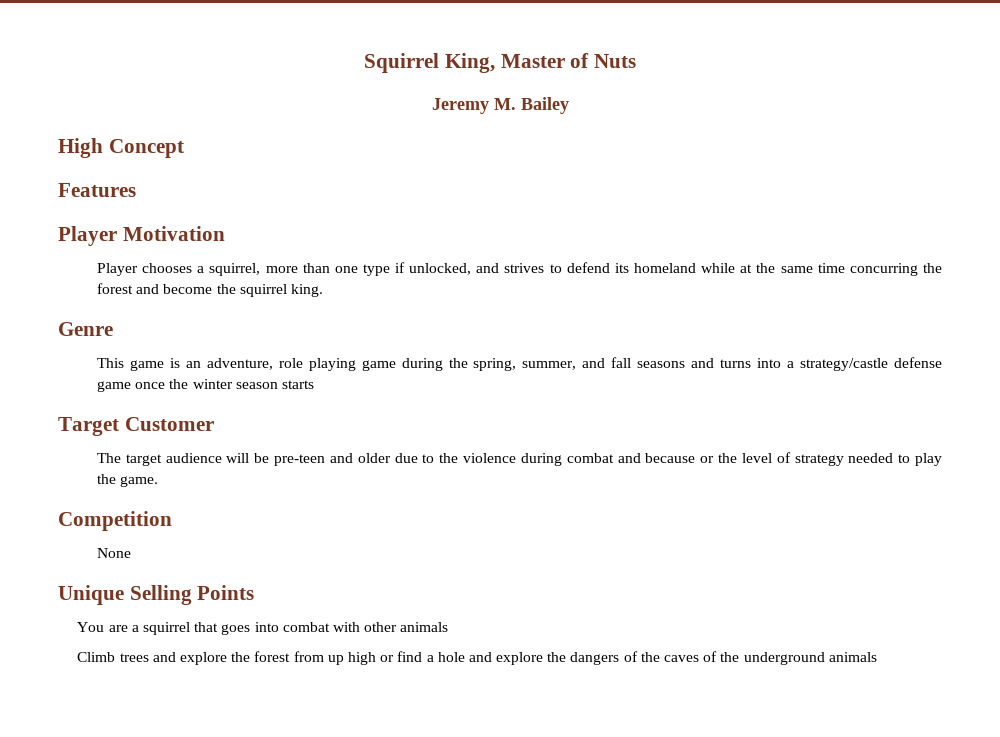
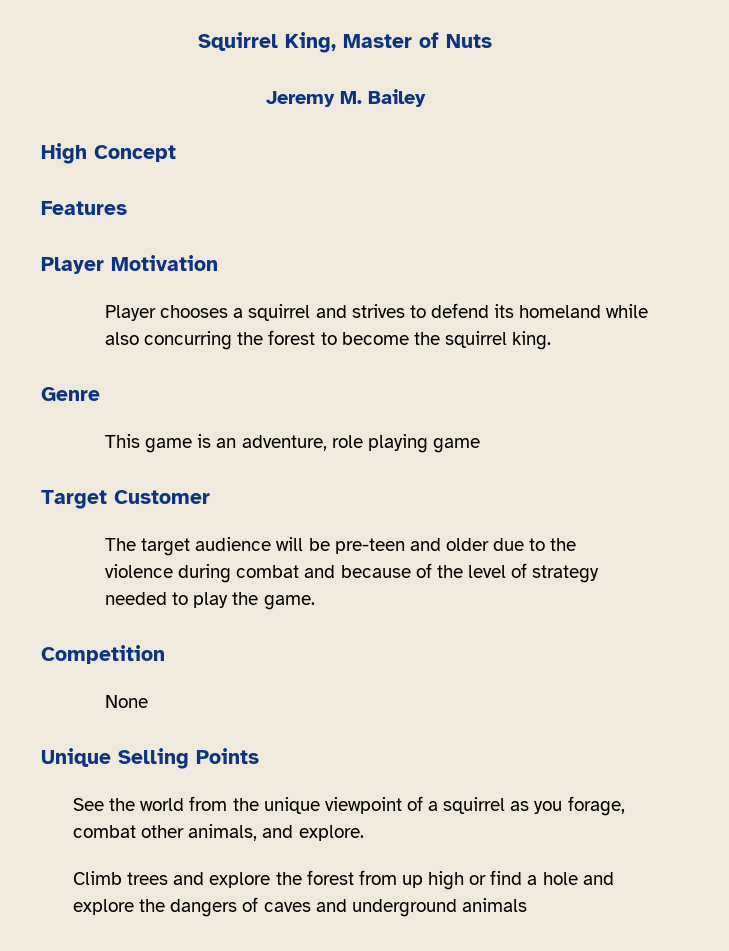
- Player chooses a squirrel, more than one type if unlocked, and strives to defend its homeland while at the same time concurring the forest and become the squirrel king.
+ Player chooses a squirrel and strives to defend its homeland while also concurring the forest to become the squirrel king.
- This game is an adventure, role playing game during the spring, summer, and fall seasons and turns into a strategy/castle defense game once the winter season starts
+ This game is an adventure, role playing game
- The target audience will be pre-teen and older due to the violence during combat and because or the level of strategy needed to play the game.
+ The target audience will be pre-teen and older due to the violence during combat and because of the level of strategy needed to play the game.
- You are a squirrel that goes into combat with other animals
+ See the world from the unique viewpoint of a squirrel as you forage, combat other animals, and explore.
- Climb trees and explore the forest from up high or find a hole and explore the dangers of the caves of the underground animals
+ Climb trees and explore the forest from up high or find a hole and explore the dangers of caves and underground animals

